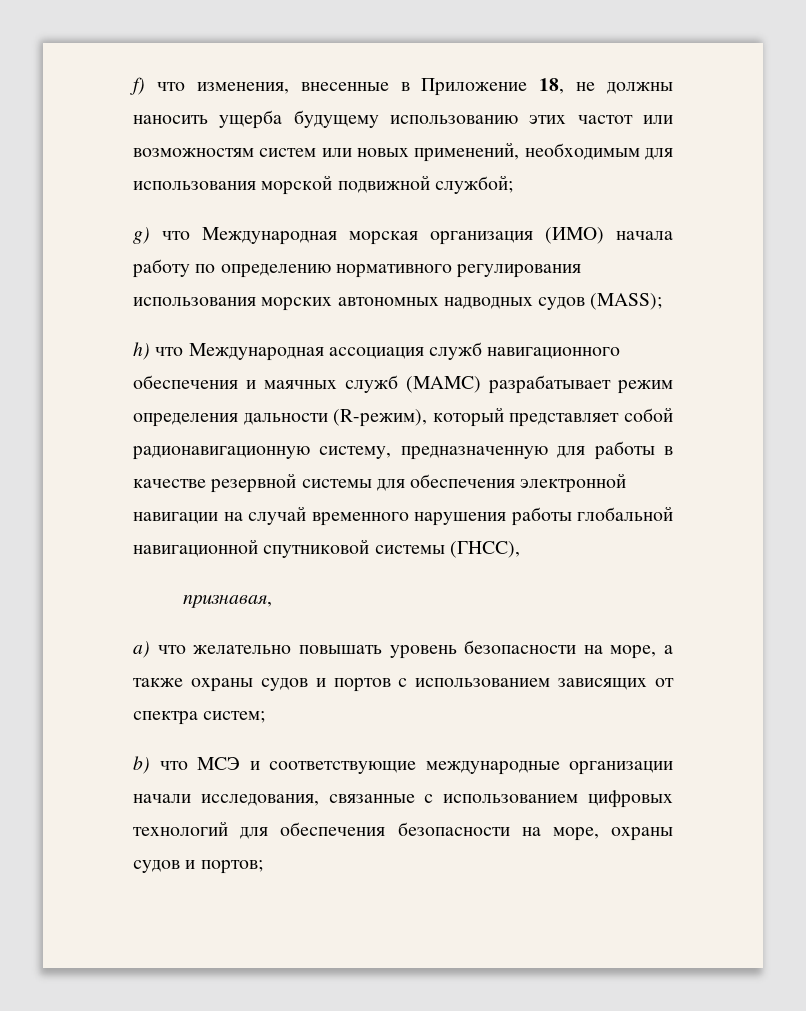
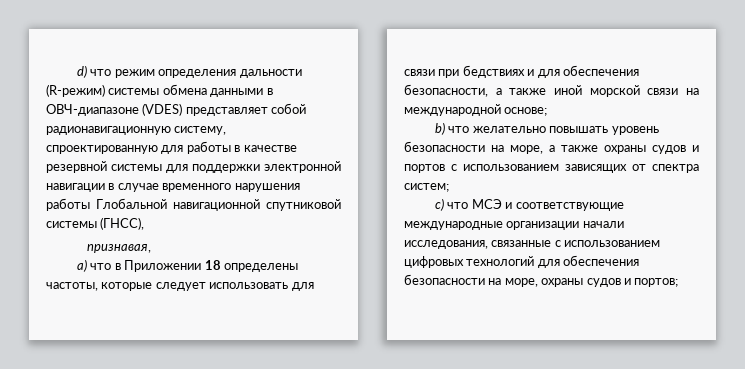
- f) что изменения, внесенные в Приложение 18, не должны наносить ущерба будущему использованию этих частот или возможностям систем или новых применений, необходимым для использования морской подвижной службой;
- g) что Международная морская организация (ИМО) начала работу по определению нормативного регулирования использования морских автономных надводных судов (MASS);
- h) что Международная ассоциация служб навигационного обеспечения и маячных служб (МАМС) разрабатывает режим определения дальности (R-режим), который представляет собой радионавигационную систему, предназначенную для работы в качестве резервной системы для обеспечения электронной навигации на случай временного нарушения работы глобальной навигационной спутниковой системы (ГНСС),
+ d) что режим определения дальности (R-режим) системы обмена данными в ОВЧ-диапазоне (VDES) представляет собой радионавигационную систему, спроектированную для работы в качестве резервной системы для поддержки электронной навигации в случае временного нарушения работы Глобальной навигационной спутниковой системы (ГНСС),
- a) что желательно повышать уровень безопасности на море, а также охраны судов и портов с использованием зависящих от спектра систем;
+ a) что в Приложении 18 определены частоты, которые следует использовать для связи при бедствиях и для обеспечения безопасности, а также иной морской связи на международной основе;
+ b) что желательно повышать уровень безопасности на море, а также охраны судов и портов с использованием зависящих от спектра систем;
- b) что МСЭ и соответствующие международные организации начали исследования, связанные с использованием цифровых технологий для обеспечения безопасности на море, охраны судов и портов;
+ c) что МСЭ и соответствующие международные организации начали исследования, связанные с использованием цифровых технологий для обеспечения безопасности на море, охраны судов и портов;

